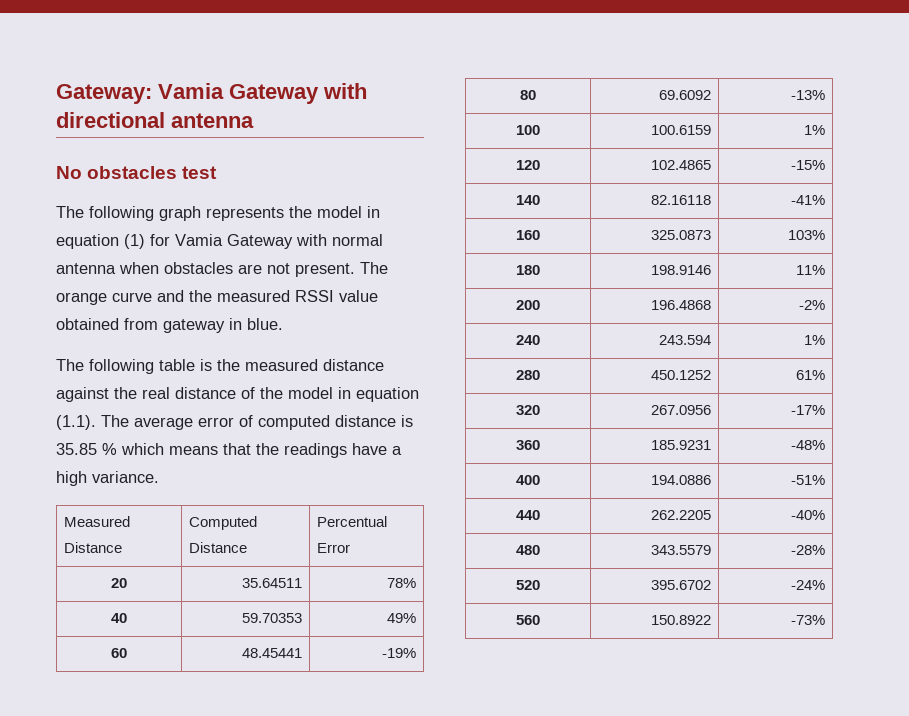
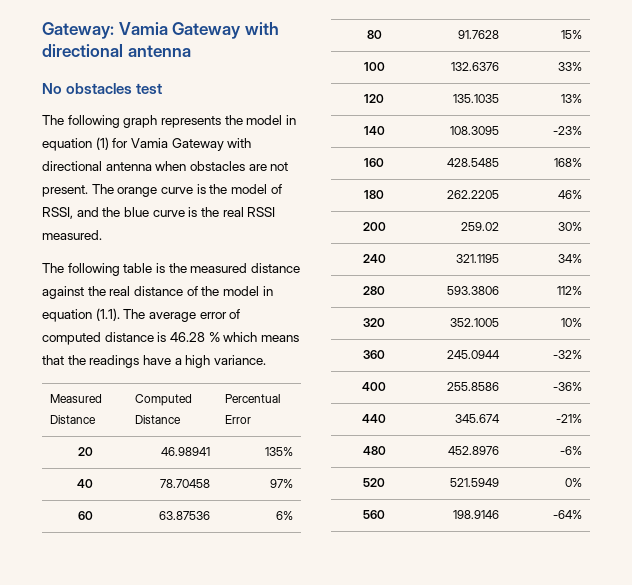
- The following graph represents the model in equation (1) for Vamia Gateway with normal antenna when obstacles are not present.
+ The following graph represents the model in equation (1) for Vamia Gateway with directional antenna when obstacles are not present.
- The orange curve and the measured RSSI value obtained from gateway in blue.
+ The orange curve is the model of RSSI, and the blue curve is the real RSSI measured.
- The following table is the measured distance against the real distance of the model in equation (1.1). The average error of computed distance is 35.85 % which means that the readings have a high variance.
+ The following table is the measured distance against the real distance of the model in equation (1.1). The average error of computed distance is 46.28 % which means that the readings have a high variance.
- 20 | 35.64511 | 78%
+ 20 | 46.98941 | 135%
- 40 | 59.70353 | 49%
+ 40 | 78.70458 | 97%
- 60 | 48.45441 | -19%
+ 60 | 63.87536 | 6%
- 80 | 69.6092 | -13%
+ 80 | 91.7628 | 15%
- 100 | 100.6159 | 1%
+ 100 | 132.6376 | 33%
- 120 | 102.4865 | -15%
+ 120 | 135.1035 | 13%
- 140 | 82.16118 | -41%
+ 140 | 108.3095 | -23%
- 160 | 325.0873 | 103%
+ 160 | 428.5485 | 168%
- 180 | 198.9146 | 11%
+ 180 | 262.2205 | 46%
- 200 | 196.4868 | -2%
+ 200 | 259.02 | 30%
- 240 | 243.594 | 1%
+ 240 | 321.1195 | 34%
- 280 | 450.1252 | 61%
+ 280 | 593.3806 | 112%
- 320 | 267.0956 | -17%
+ 320 | 352.1005 | 10%
- 360 | 185.9231 | -48%
+ 360 | 245.0944 | -32%
- 400 | 194.0886 | -51%
+ 400 | 255.8586 | -36%
- 440 | 262.2205 | -40%
+ 440 | 345.674 | -21%
- 480 | 343.5579 | -28%
+ 480 | 452.8976 | -6%
- 520 | 395.6702 | -24%
+ 520 | 521.5949 | 0%
- 560 | 150.8922 | -73%
+ 560 | 198.9146 | -64%

